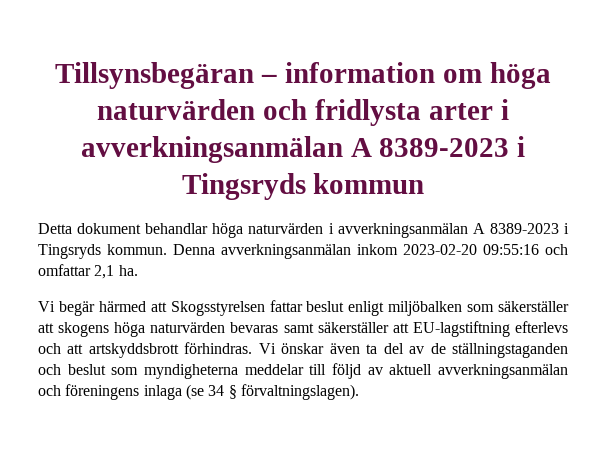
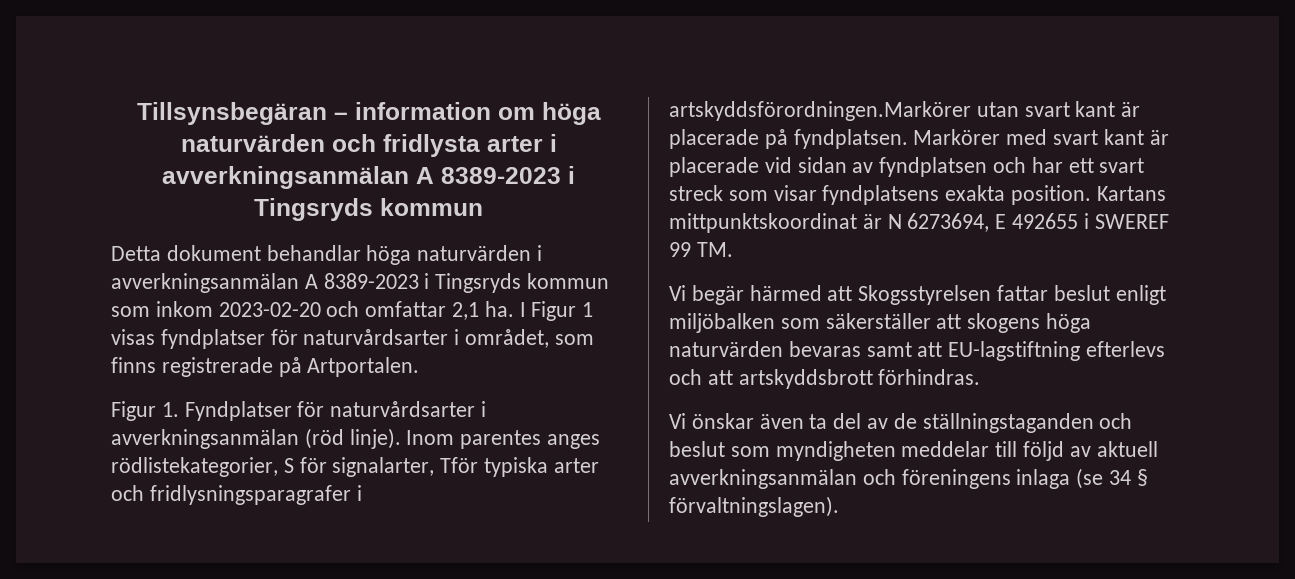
- Detta dokument behandlar höga naturvärden i avverkningsanmälan A 8389-2023 i Tingsryds kommun. Denna avverkningsanmälan inkom 2023-02-20 09:55:16 och omfattar 2,1 ha.
+ Detta dokument behandlar höga naturvärden i avverkningsanmälan A 8389-2023 i Tingsryds kommun som inkom 2023-02-20 och omfattar 2,1 ha. I Figur 1 visas fyndplatser för naturvårdsarter i området, som finns registrerade på Artportalen.
+ Figur 1. Fyndplatser för naturvårdsarter i avverkningsanmälan (röd linje). Inom parentes anges rödlistekategorier, S för signalarter, Tför typiska arter och fridlysningsparagrafer i artskyddsförordningen.Markörer utan svart kant är placerade på fyndplatsen. Markörer med svart kant är placerade vid sidan av fyndplatsen och har ett svart streck som visar fyndplatsens exakta position. Kartans mittpunktskoordinat är N 6273694, E 492655 i SWEREF 99 TM.
- Vi begär härmed att Skogsstyrelsen fattar beslut enligt miljöbalken som säkerställer att skogens höga naturvärden bevaras samt säkerställer att EU-lagstiftning efterlevs och att artskyddsbrott förhindras. Vi önskar även ta del av de ställningstaganden och beslut som myndigheterna meddelar till följd av aktuell avverkningsanmälan och föreningens inlaga (se 34 § förvaltningslagen).
+ Vi begär härmed att Skogsstyrelsen fattar beslut enligt miljöbalken som säkerställer att skogens höga naturvärden bevaras samt att EU-lagstiftning efterlevs och att artskyddsbrott förhindras.
+ Vi önskar även ta del av de ställningstaganden och beslut som myndigheten meddelar till följd av aktuell avverkningsanmälan och föreningens inlaga (se 34 § förvaltningslagen).

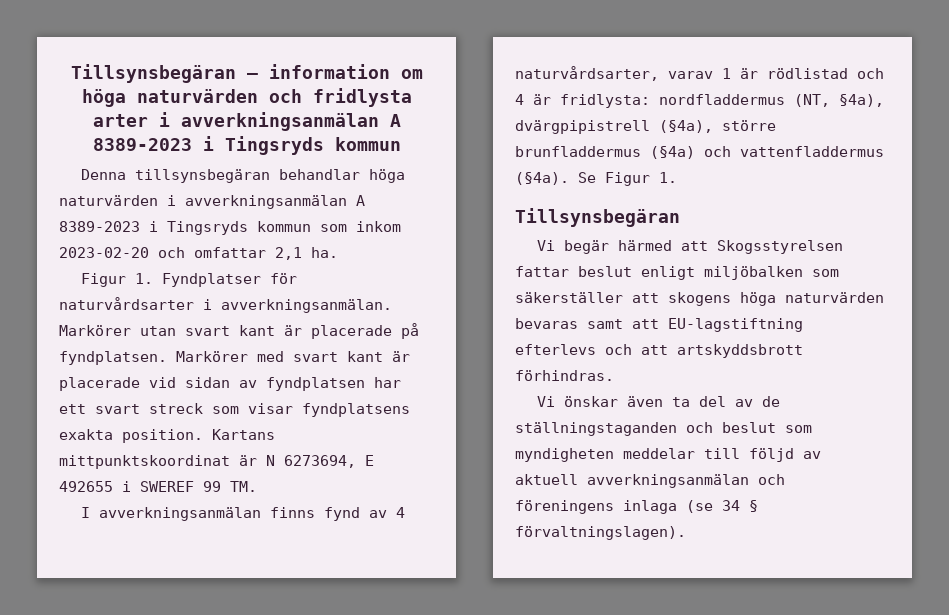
- Detta dokument behandlar höga naturvärden i avverkningsanmälan A 8389-2023 i Tingsryds kommun som inkom 2023-02-20 och omfattar 2,1 ha. I Figur 1 visas fyndplatser för naturvårdsarter i området, som finns registrerade på Artportalen.
+ Denna tillsynsbegäran behandlar höga naturvärden i avverkningsanmälan A 8389-2023 i Tingsryds kommun som inkom 2023-02-20 och omfattar 2,1 ha.
- Figur 1. Fyndplatser för naturvårdsarter i avverkningsanmälan (röd linje). Inom parentes anges rödlistekategorier, S för signalarter, Tför typiska arter och fridlysningsparagrafer i artskyddsförordningen.Markörer utan svart kant är placerade på fyndplatsen.
+ Figur 1. Fyndplatser för naturvårdsarter i avverkningsanmälan. Markörer utan svart kant är placerade på fyndplatsen.
- Markörer med svart kant är placerade vid sidan av fyndplatsen och har ett svart streck som visar fyndplatsens exakta position.
+ Markörer med svart kant är placerade vid sidan av fyndplatsen har ett svart streck som visar fyndplatsens exakta position.
+ I avverkningsanmälan finns fynd av 4 naturvårdsarter, varav 1 är rödlistad och 4 är fridlysta: nordfladdermus (NT, §4a), dvärgpipistrell (§4a), större brunfladdermus (§4a) och vattenfladdermus (§4a). Se Figur 1.
+ Tillsynsbegäran

